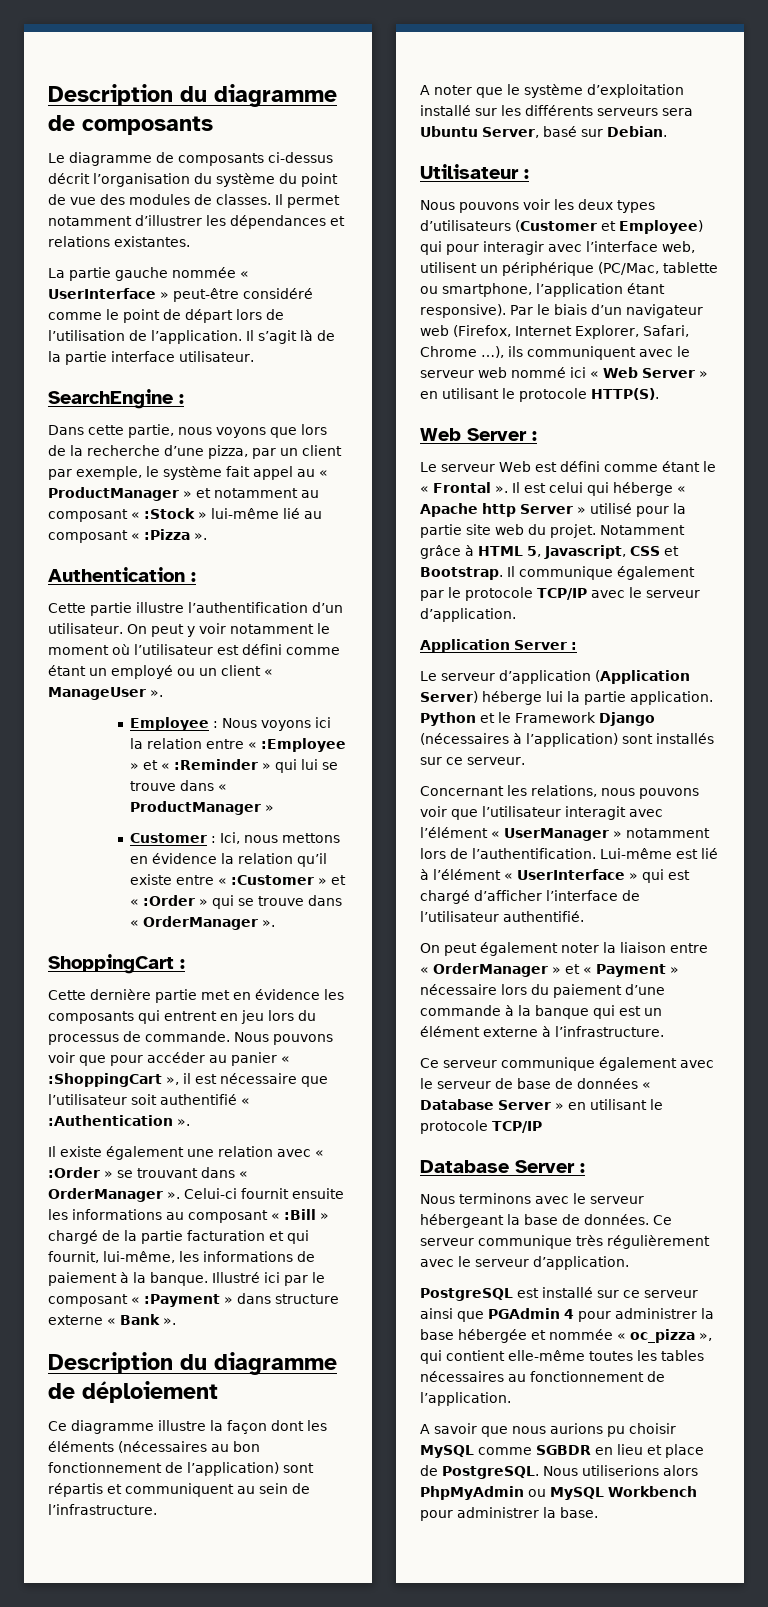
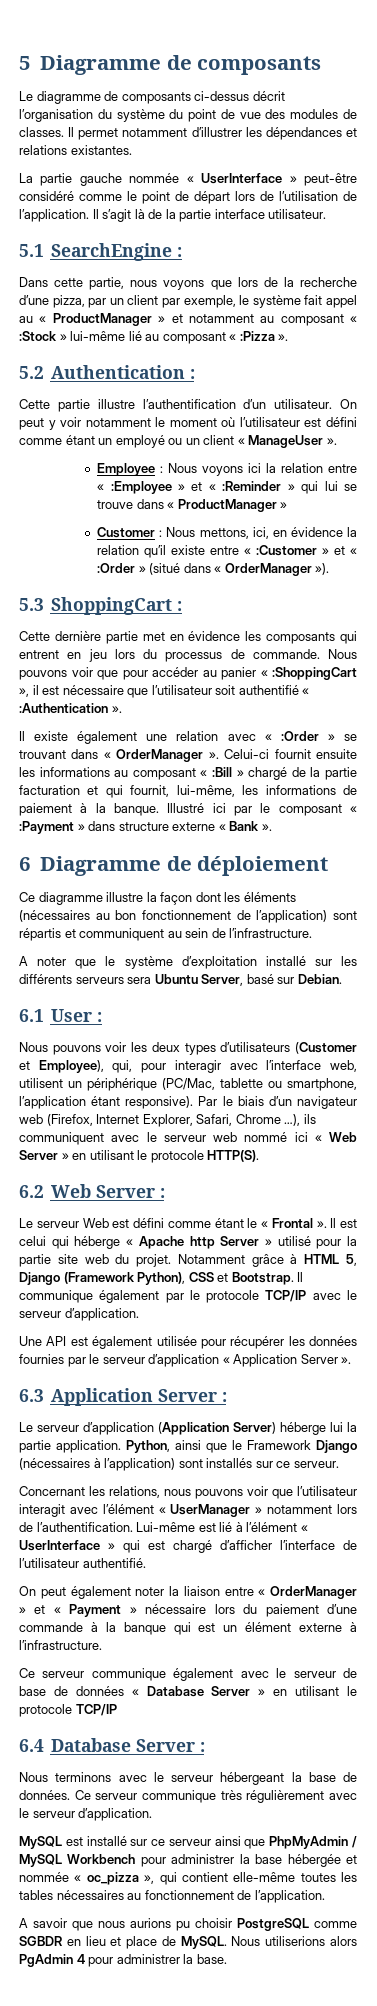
- Description du diagramme de composants
+ 5 Diagramme de composants
- SearchEngine :
+ 5.1 SearchEngine :
- Authentication :
+ 5.2 Authentication :
- Customer : Ici, nous mettons en évidence la relation qu’il existe entre « :Customer » et « :Order » qui se trouve dans « OrderManager ».
- ShoppingCart :
+ Customer : Nous mettons, ici, en évidence la relation qu’il existe entre « :Customer » et « :Order » (situé dans « OrderManager »).
+ 5.3 ShoppingCart :
- Description du diagramme de déploiement
+ 6 Diagramme de déploiement
- Utilisateur :
+ 6.1 User :
- Nous pouvons voir les deux types d’utilisateurs (Customer et Employee) qui pour interagir avec l’interface web, utilisent un périphérique (PC/Mac, tablette ou smartphone, l’application étant responsive).
+ Nous pouvons voir les deux types d’utilisateurs (Customer et Employee), qui, pour interagir avec l’interface web, utilisent un périphérique (PC/Mac, tablette ou smartphone, l’application étant responsive).
- Web Server :
+ 6.2 Web Server :
- Notamment grâce à HTML 5, Javascript, CSS et Bootstrap.
+ Notamment grâce à HTML 5, Django (Framework Python), CSS et Bootstrap.
- Application Server :
+ Une API est également utilisée pour récupérer les données fournies par le serveur d’application « Application Server ».
+ 6.3 Application Server :
- Python et le Framework Django (nécessaires à l’application) sont installés sur ce serveur.
+ Python, ainsi que le Framework Django (nécessaires à l’application) sont installés sur ce serveur.
- Database Server :
+ 6.4 Database Server :
- PostgreSQL est installé sur ce serveur ainsi que PGAdmin 4 pour administrer la base hébergée et nommée « oc_pizza », qui contient elle-même toutes les tables nécessaires au fonctionnement de l’application.
+ MySQL est installé sur ce serveur ainsi que PhpMyAdmin / MySQL Workbench pour administrer la base hébergée et nommée « oc_pizza », qui contient elle-même toutes les tables nécessaires au fonctionnement de l’application.
- A savoir que nous aurions pu choisir MySQL comme SGBDR en lieu et place de PostgreSQL.
+ A savoir que nous aurions pu choisir PostgreSQL comme SGBDR en lieu et place de MySQL.
- Nous utiliserions alors PhpMyAdmin ou MySQL Workbench pour administrer la base.
+ Nous utiliserions alors PgAdmin 4 pour administrer la base.

